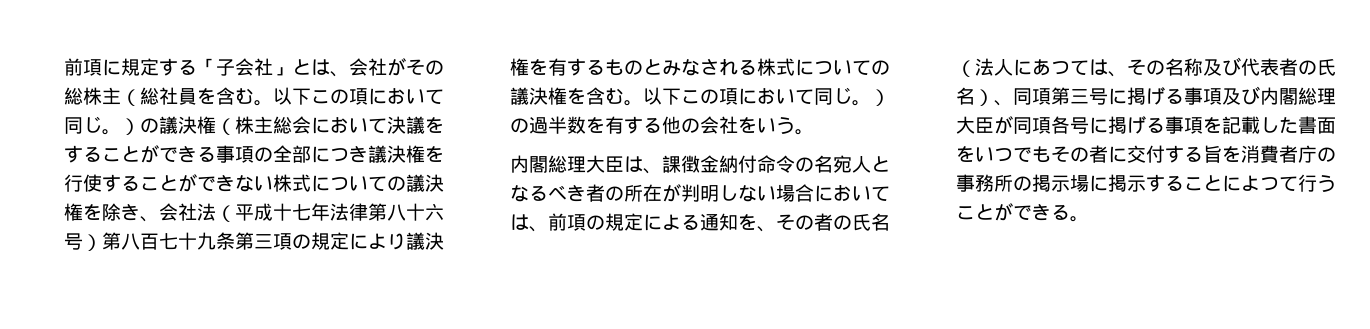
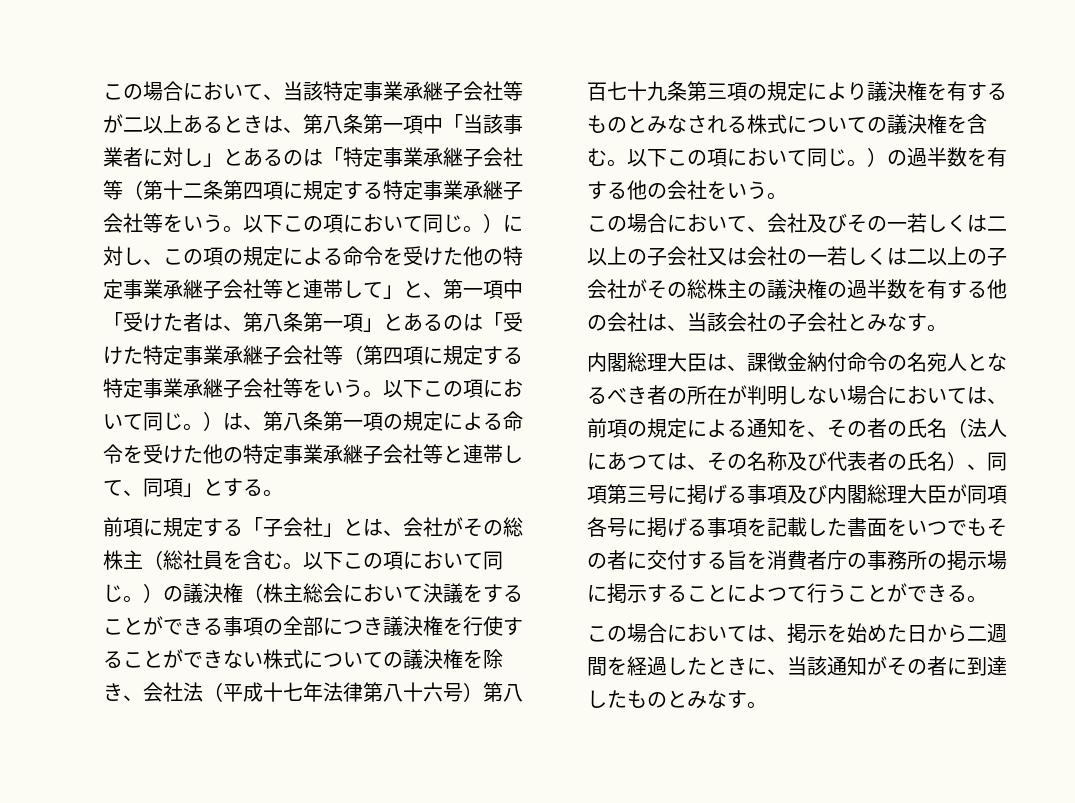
+ この場合において、当該特定事業承継子会社等が二以上あるときは、第八条第一項中「当該事業者に対し」とあるのは「特定事業承継子会社等（第十二条第四項に規定する特定事業承継子会社等をいう。以下この項において同じ。）に対し、この項の規定による命令を受けた他の特定事業承継子会社等と連帯して」と、第一項中「受けた者は、第八条第一項」とあるのは「受けた特定事業承継子会社等（第四項に規定する特定事業承継子会社等をいう。以下この項において同じ。）は、第八条第一項の規定による命令を受けた他の特定事業承継子会社等と連帯して、同項」とする。
+ この場合において、会社及びその一若しくは二以上の子会社又は会社の一若しくは二以上の子会社がその総株主の議決権の過半数を有する他の会社は、当該会社の子会社とみなす。
+ この場合においては、掲示を始めた日から二週間を経過したときに、当該通知がその者に到達したものとみなす。

